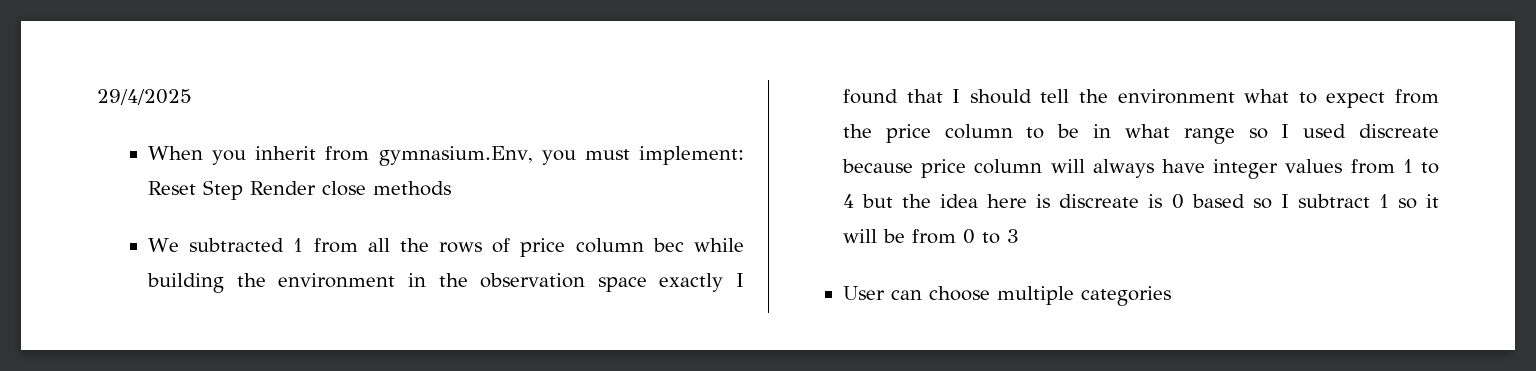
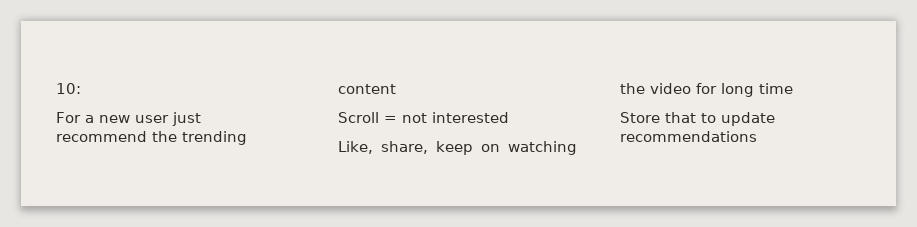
- 29/4/2025
- When you inherit from gymnasium.Env, you must implement: Reset Step Render close methods
- We subtracted 1 from all the rows of price column bec while building the environment in the observation space exactly I found that I should tell the environment what to expect from the price column to be in what range so I used discreate because price column will always have integer values from 1 to 4 but the idea here is discreate is 0 based so I subtract 1 so it will be from 0 to 3
- User can choose multiple categories
+ 10:
+ For a new user just recommend the trending content
+ Scroll = not interested
+ Like, share, keep on watching the video for long time
+ Store that to update recommendations

